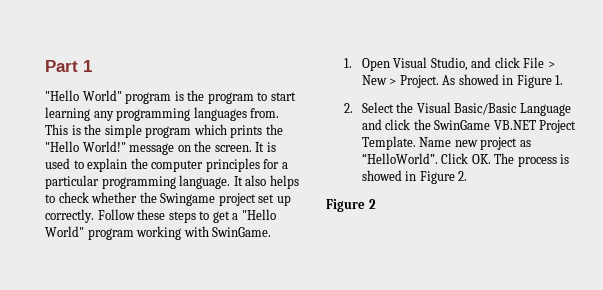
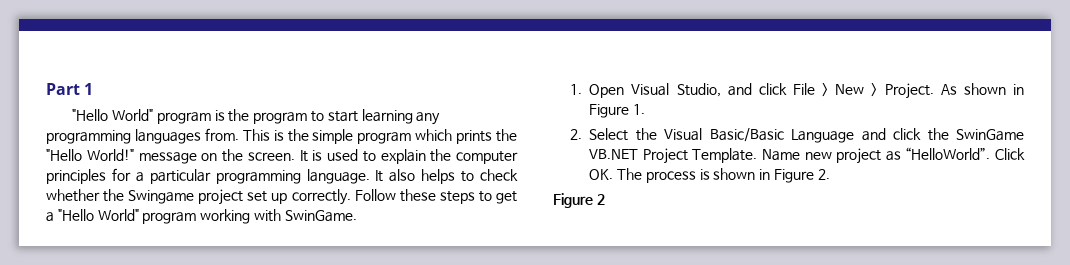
- As showed in Figure 1.
+ As shown in Figure 1.
- Click OK. The process is showed in Figure 2.
+ Click OK. The process is shown in Figure 2.

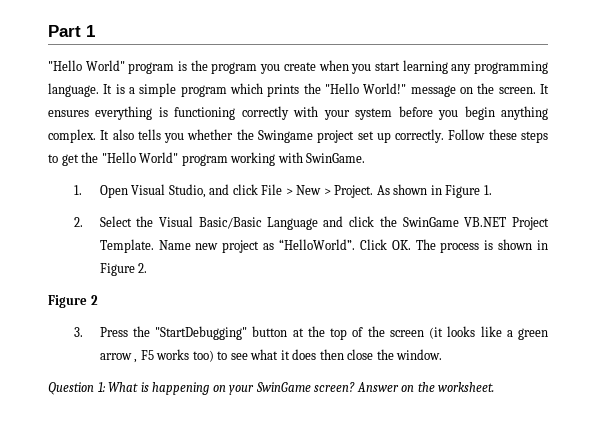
- "Hello World" program is the program to start learning any programming languages from. This is the simple program which prints the "Hello World!" message on the screen.
+ "Hello World" program is the program you create when you start learning any programming language. It is a simple program which prints the "Hello World!" message on the screen.
- It is used to explain the computer principles for a particular programming language. It also helps to check whether the Swingame project set up correctly.
+ It ensures everything is functioning correctly with your system before you begin anything complex. It also tells you whether the Swingame project set up correctly.
- Follow these steps to get a "Hello World" program working with SwinGame.
+ Follow these steps to get the "Hello World" program working with SwinGame.
+ 3. Press the "StartDebugging" button at the top of the screen (it looks like a green arrow , F5 works too) to see what it does then close the window.
+ Question 1: What is happening on your SwinGame screen? Answer on the worksheet.

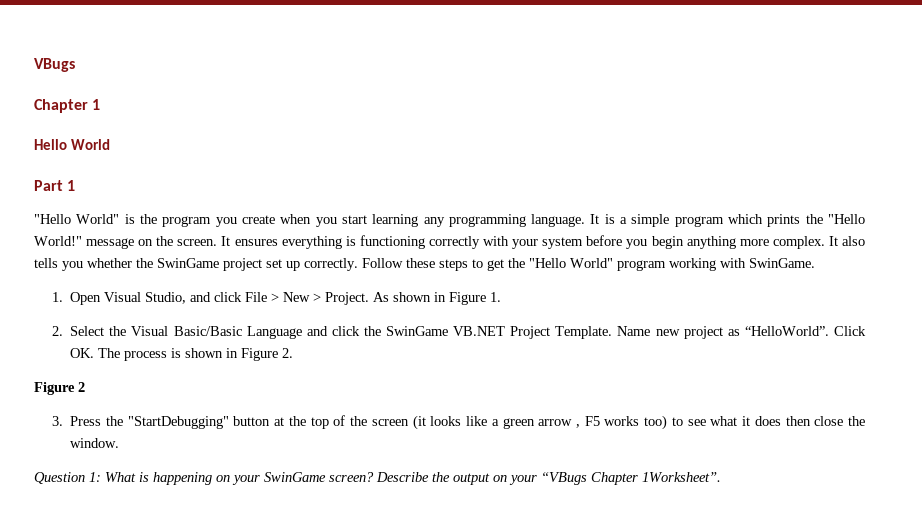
+ VBugs
+ Chapter 1
+ Hello World
- "Hello World" program is the program you create when you start learning any programming language.
+ "Hello World" is the program you create when you start learning any programming language.
- It ensures everything is functioning correctly with your system before you begin anything complex.
+ It ensures everything is functioning correctly with your system before you begin anything more complex.
- It also tells you whether the Swingame project set up correctly.
+ It also tells you whether the SwinGame project set up correctly.
- Answer on the worksheet.
+ Describe the output on your “VBugs Chapter 1Worksheet”.

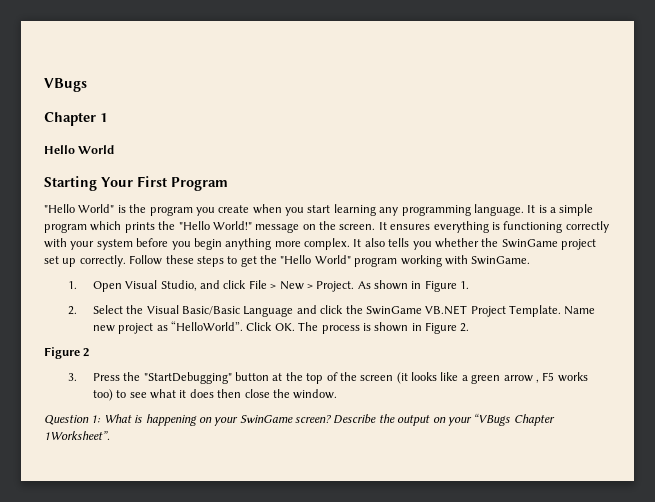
- Part 1
+ Starting Your First Program

